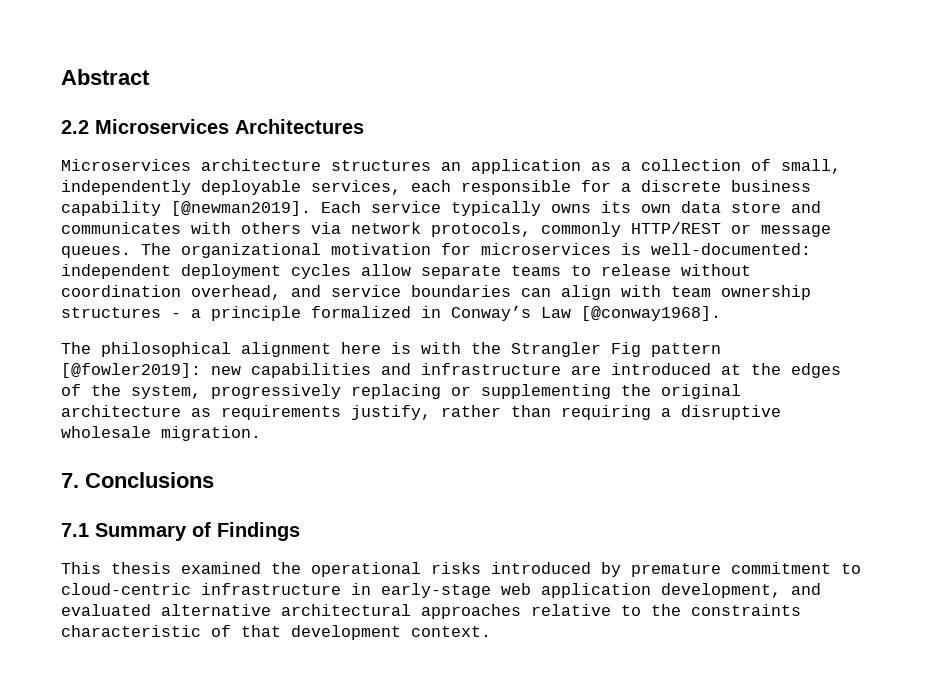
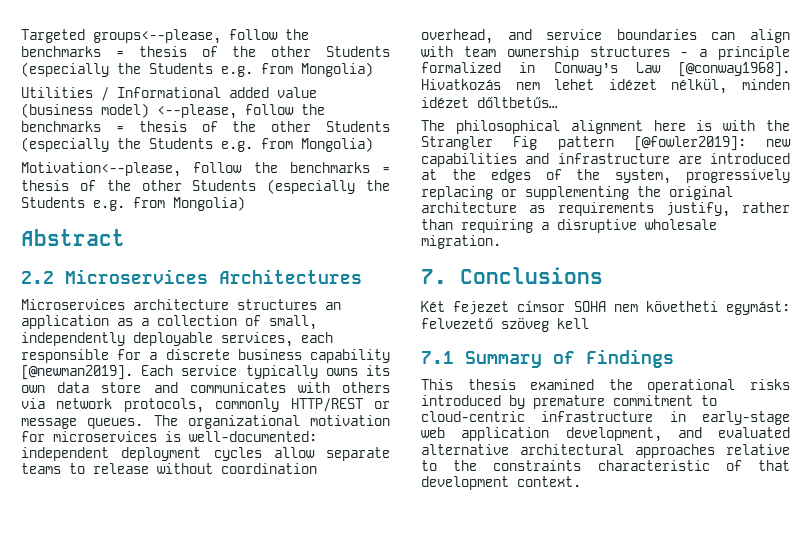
+ Targeted groups<--please, follow the benchmarks = thesis of the other Students (especially the Students e.g. from Mongolia)
+ Utilities / Informational added value (business model) <--please, follow the benchmarks = thesis of the other Students (especially the Students e.g. from Mongolia)
+ Motivation<--please, follow the benchmarks = thesis of the other Students (especially the Students e.g. from Mongolia)
+ Hivatkozás nem lehet idézet nélkül, minden idézet dőltbetűs…
+ Két fejezet címsor SOHA nem követheti egymást: felvezető szöveg kell

